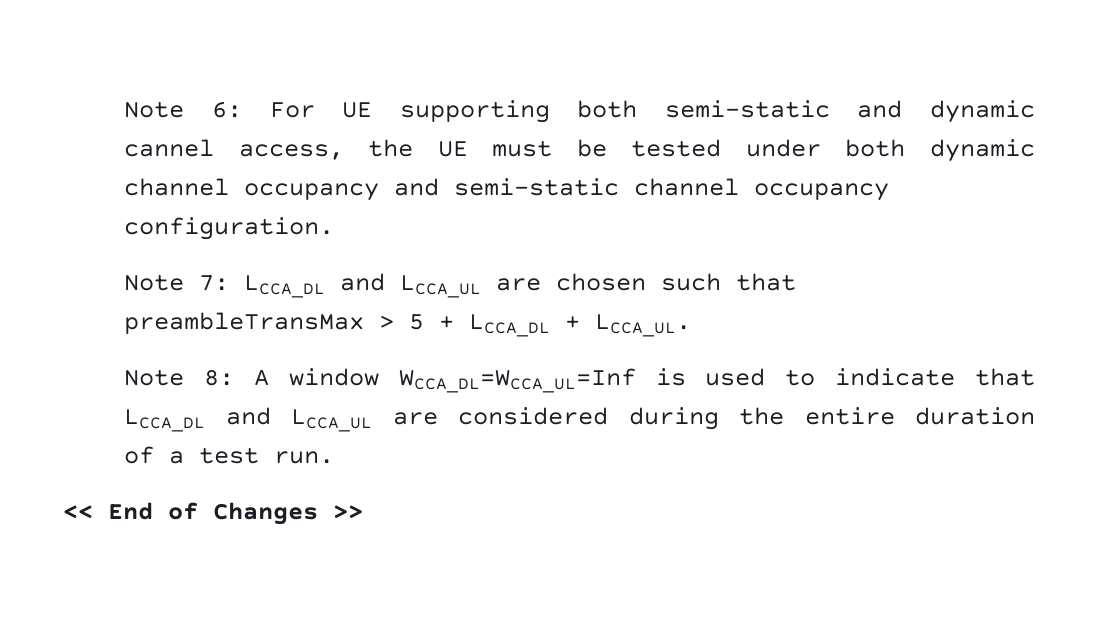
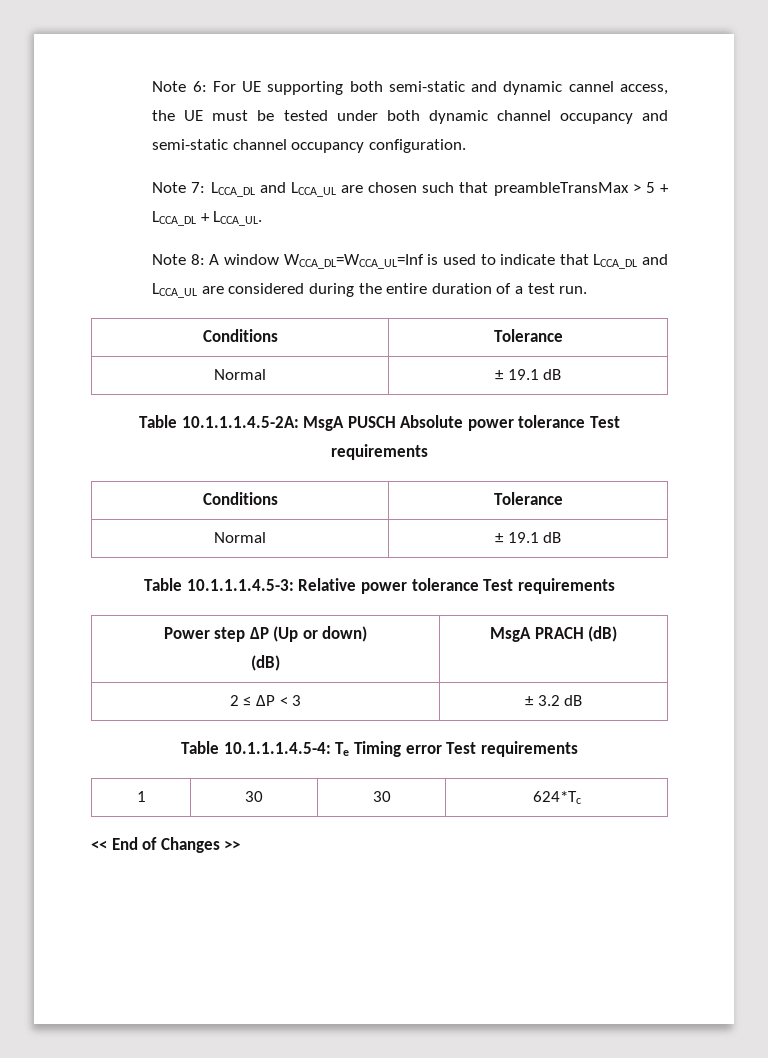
  Note 8: A window WCCA_DL=WCCA_UL=Inf is used to indicate that LCCA_DL and LCCA_UL are considered during the entire duration of a test run.
+ Conditions | Tolerance
+ Normal | ± 19.1 dB
+ Table 10.1.1.1.4.5-2A: MsgA PUSCH Absolute power tolerance Test requirements
+ Conditions | Tolerance
+ Normal | ± 19.1 dB
+ Table 10.1.1.1.4.5-3: Relative power tolerance Test requirements
+ Power step ΔP (Up or down)
+ (dB) | MsgA PRACH (dB)
+ 2 ≤ ΔP < 3 | ± 3.2 dB
+ Table 10.1.1.1.4.5-4: Te Timing error Test requirements
+ 1 | 30 | 30 | 624*Tc

